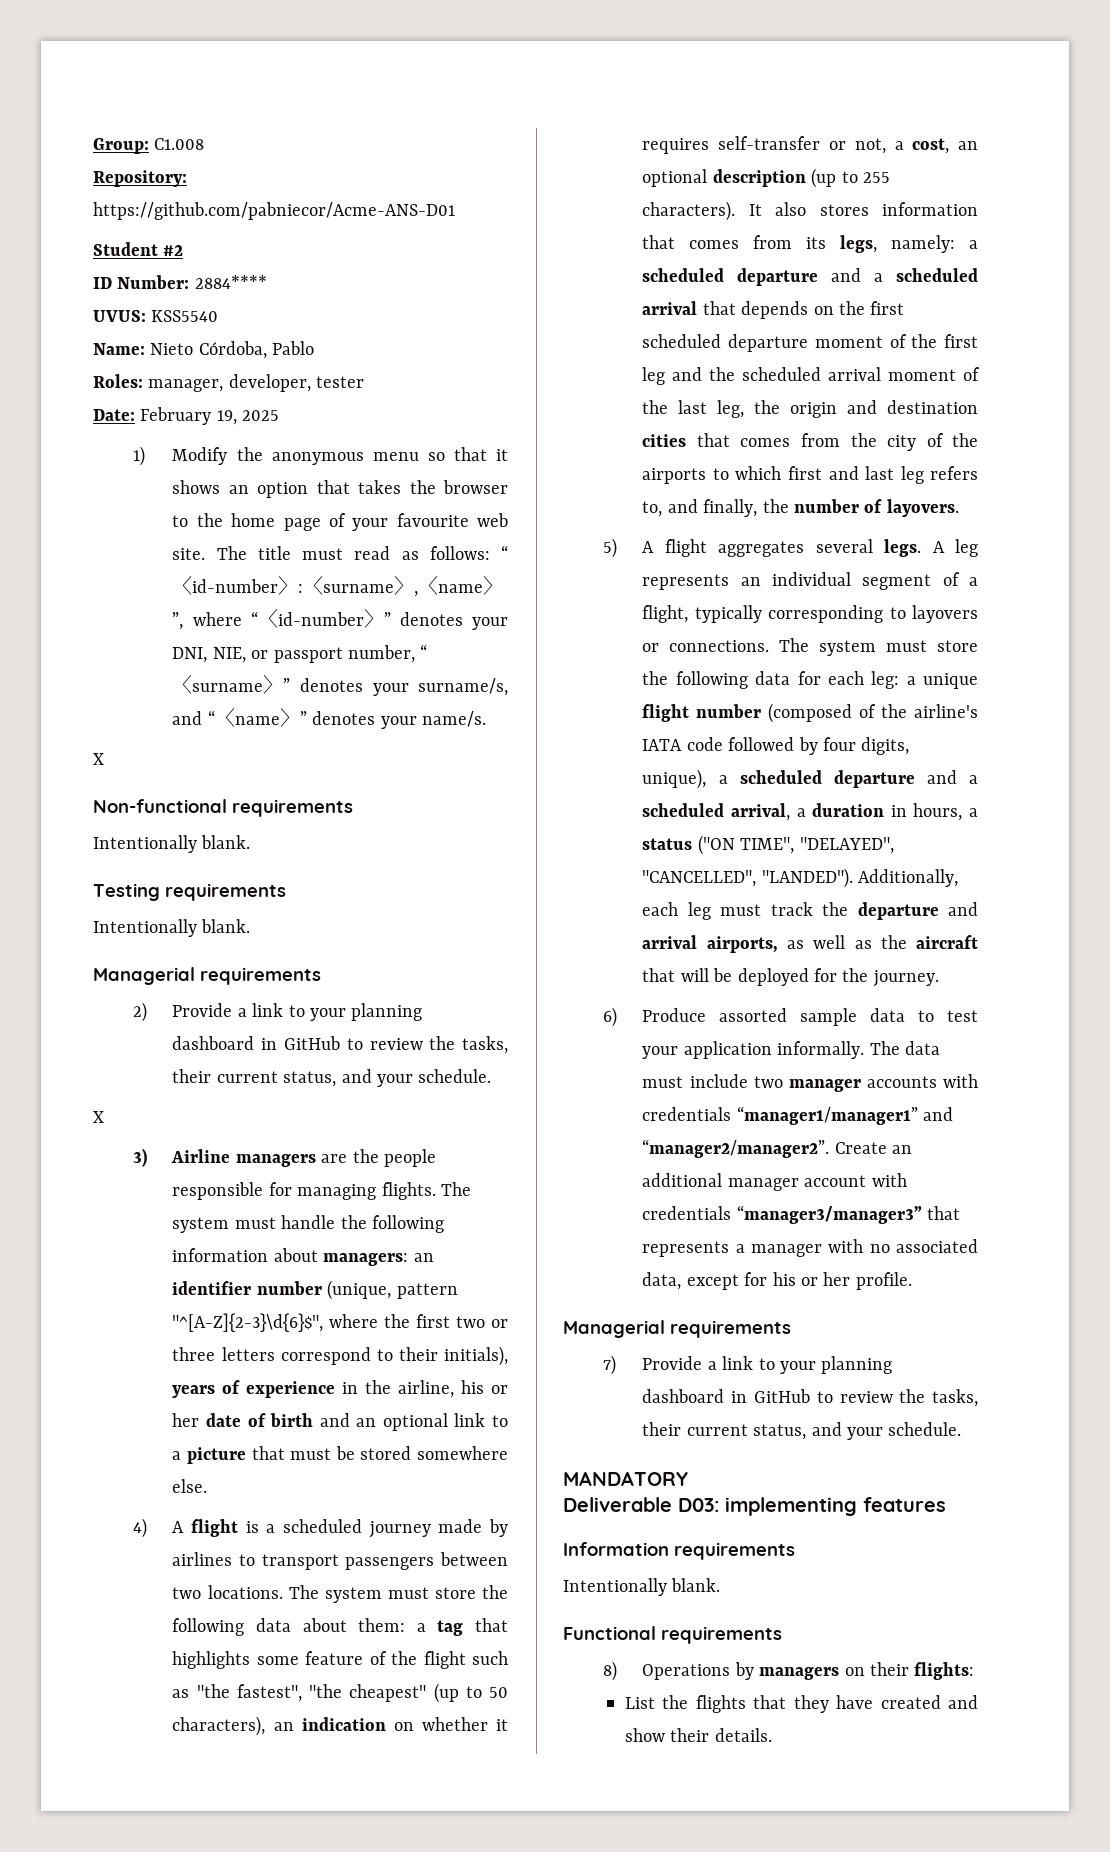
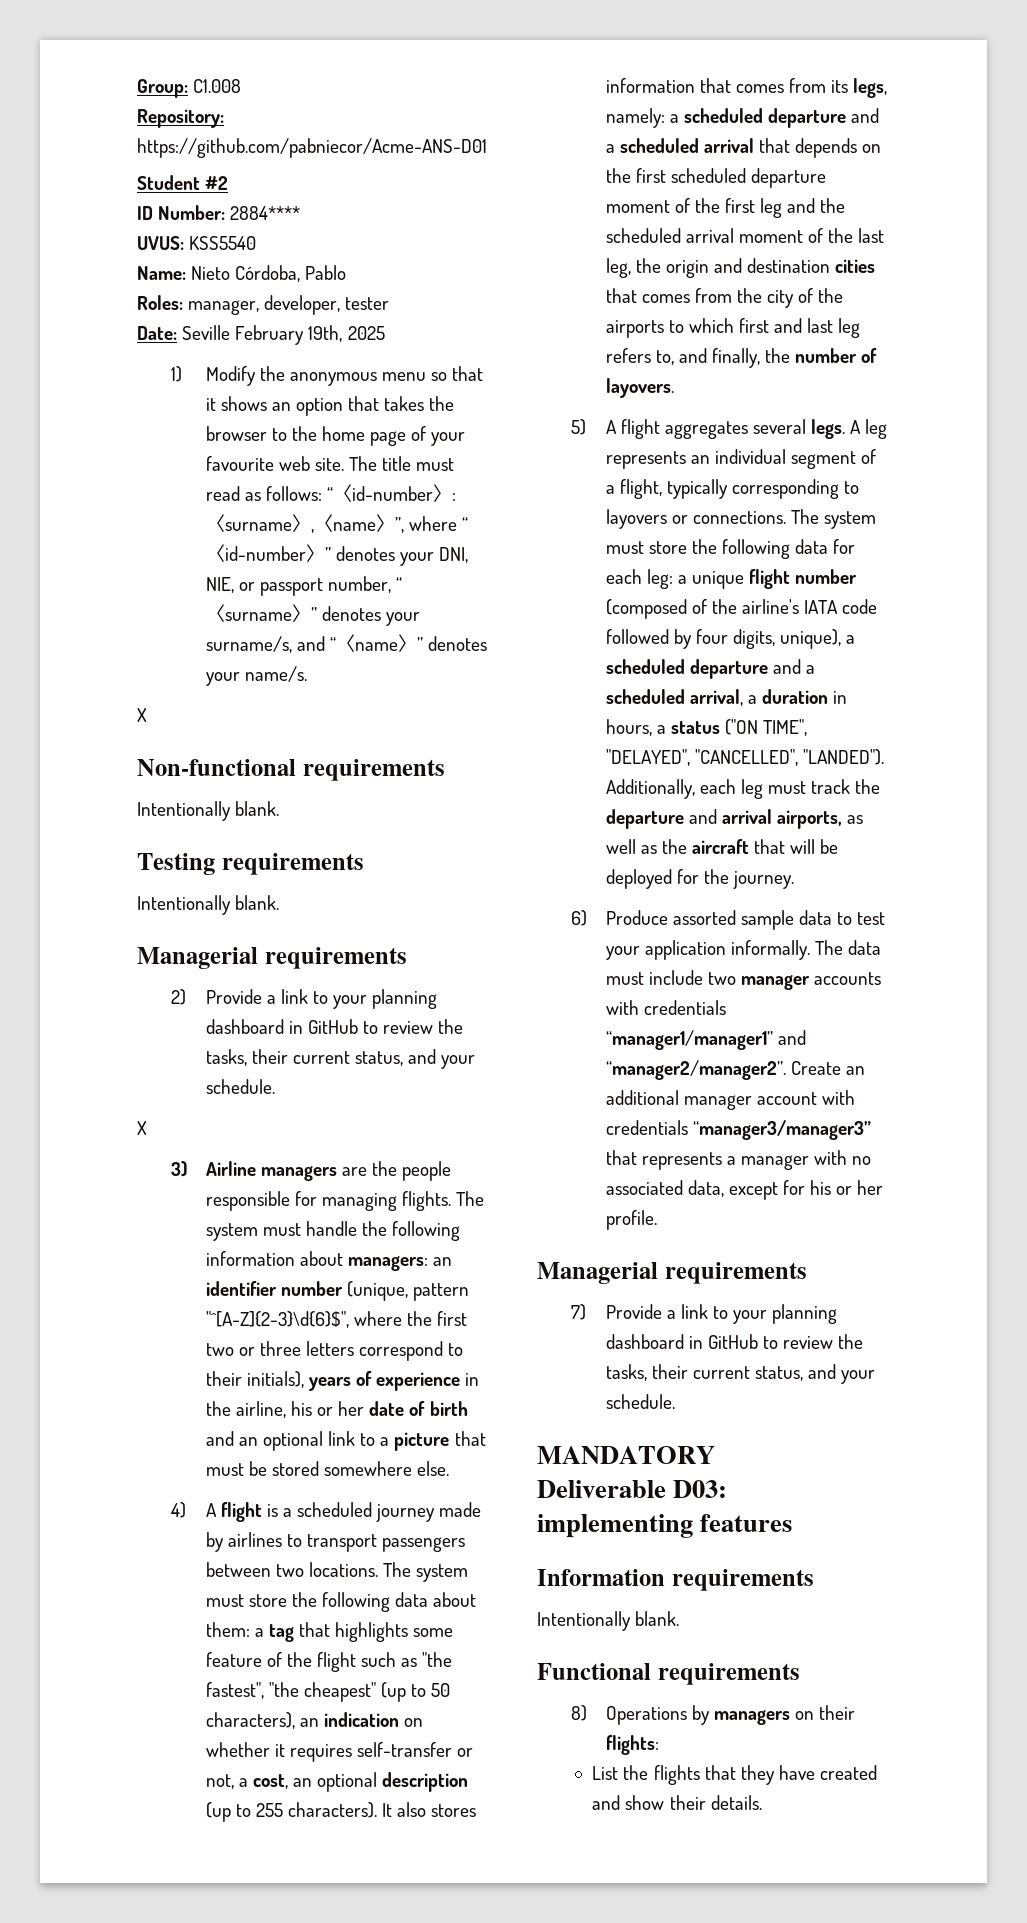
- Date: February 19, 2025
+ Date: Seville February 19th, 2025

